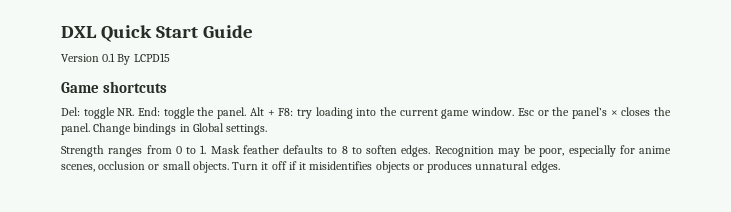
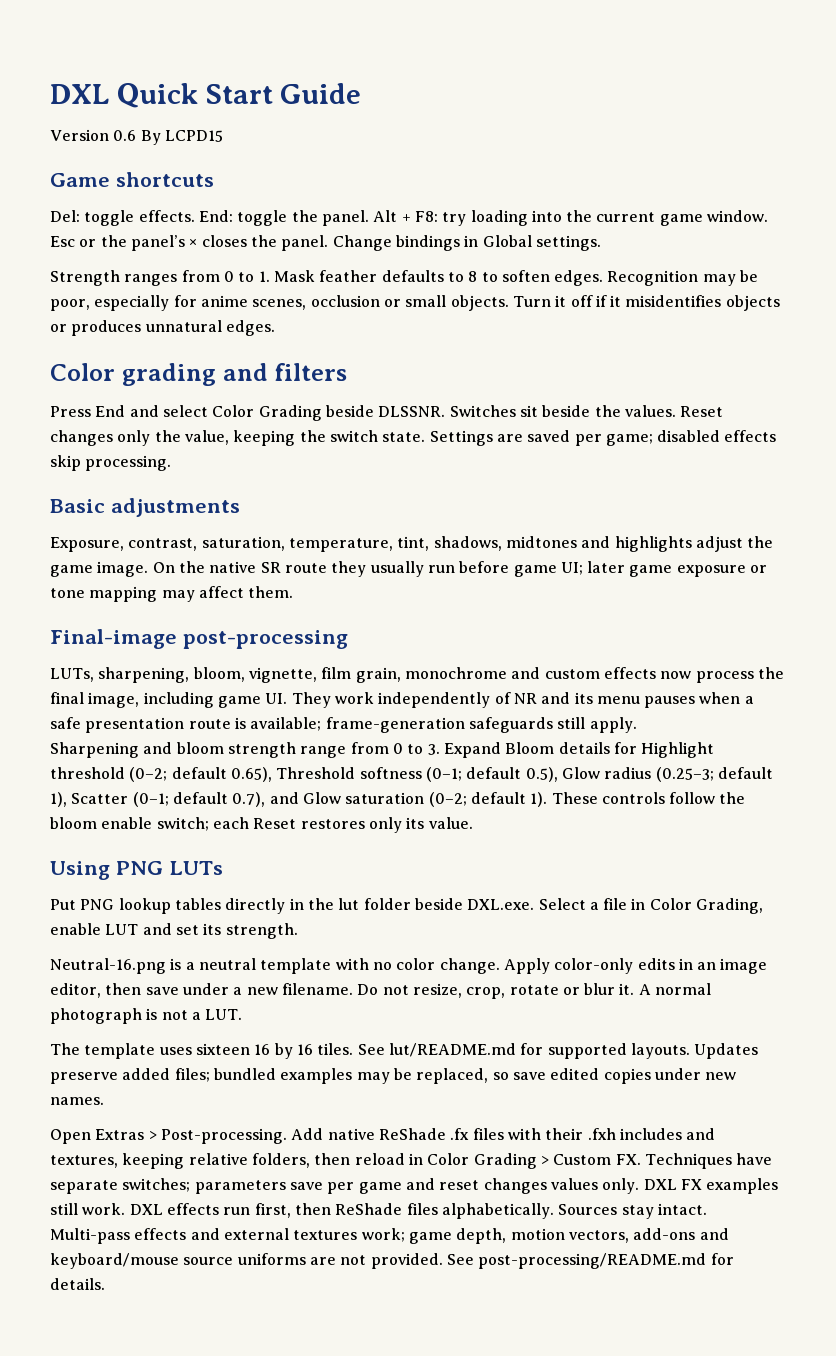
- Version 0.1 By LCPD15
+ Version 0.6 By LCPD15
- Del: toggle NR. End: toggle the panel.
+ Del: toggle effects. End: toggle the panel.
+ Color grading and filters
+ Press End and select Color Grading beside DLSSNR. Switches sit beside the values. Reset changes only the value, keeping the switch state. Settings are saved per game; disabled effects skip processing.
+ Basic adjustments
+ Exposure, contrast, saturation, temperature, tint, shadows, midtones and highlights adjust the game image. On the native SR route they usually run before game UI; later game exposure or tone mapping may affect them.
+ Final-image post-processing
+ LUTs, sharpening, bloom, vignette, film grain, monochrome and custom effects now process the final image, including game UI. They work independently of NR and its menu pauses when a safe presentation route is available; frame-generation safeguards still apply.
+ Sharpening and bloom strength range from 0 to 3. Expand Bloom details for Highlight threshold (0–2; default 0.65), Threshold softness (0–1; default 0.5), Glow radius (0.25–3; default 1), Scatter (0–1; default 0.7), and Glow saturation (0–2; default 1). These controls follow the bloom enable switch; each Reset restores only its value.
+ Using PNG LUTs
+ Put PNG lookup tables directly in the lut folder beside DXL.exe. Select a file in Color Grading, enable LUT and set its strength.
+ Neutral-16.png is a neutral template with no color change. Apply color-only edits in an image editor, then save under a new filename. Do not resize, crop, rotate or blur it. A normal photograph is not a LUT.
+ The template uses sixteen 16 by 16 tiles. See lut/README.md for supported layouts. Updates preserve added files; bundled examples may be replaced, so save edited copies under new names.
+ Open Extras > Post-processing. Add native ReShade .fx files with their .fxh includes and textures, keeping relative folders, then reload in Color Grading > Custom FX. Techniques have separate switches; parameters save per game and reset changes values only. DXL FX examples still work. DXL effects run first, then ReShade files alphabetically. Sources stay intact. Multi-pass effects and external textures work; game depth, motion vectors, add-ons and keyboard/mouse source uniforms are not provided. See post-processing/README.md for details.

